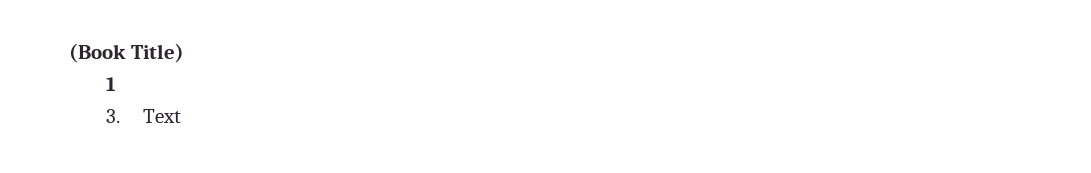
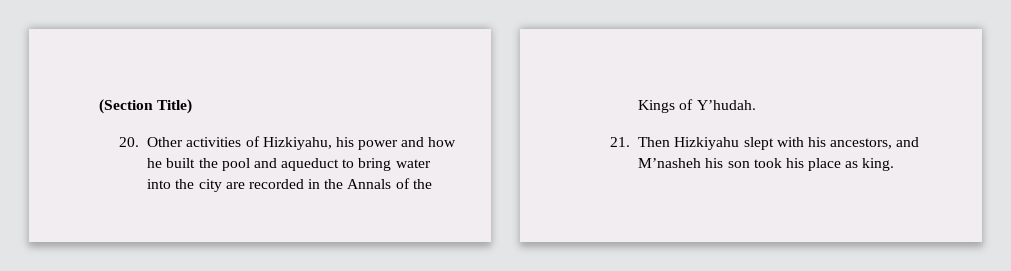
- (Book Title)
+ (Section Title)
- 1
- 3. Text
+ 20. Other activities of Hizkiyahu, his power and how he built the pool and aqueduct to bring water into the city are recorded in the Annals of the Kings of Y’hudah.
+ 21. Then Hizkiyahu slept with his ancestors, and M’nasheh his son took his place as king.

